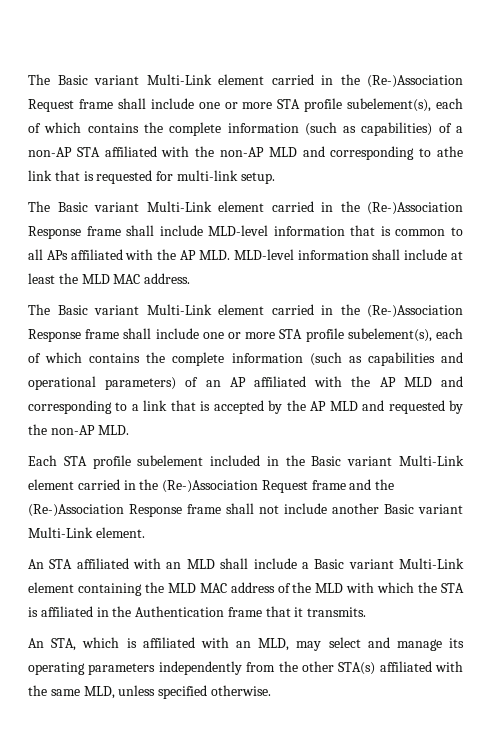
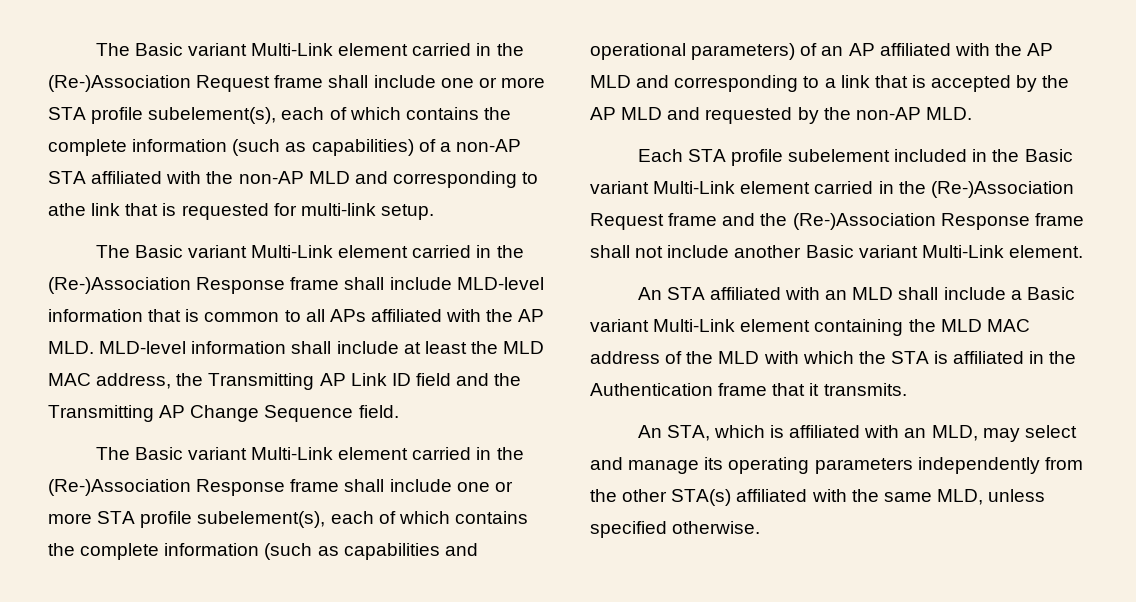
- The Basic variant Multi-Link element carried in the (Re-)Association Response frame shall include MLD-level information that is common to all APs affiliated with the AP MLD. MLD-level information shall include at least the MLD MAC address.
+ The Basic variant Multi-Link element carried in the (Re-)Association Response frame shall include MLD-level information that is common to all APs affiliated with the AP MLD. MLD-level information shall include at least the MLD MAC address, the Transmitting AP Link ID field and the Transmitting AP Change Sequence field.

